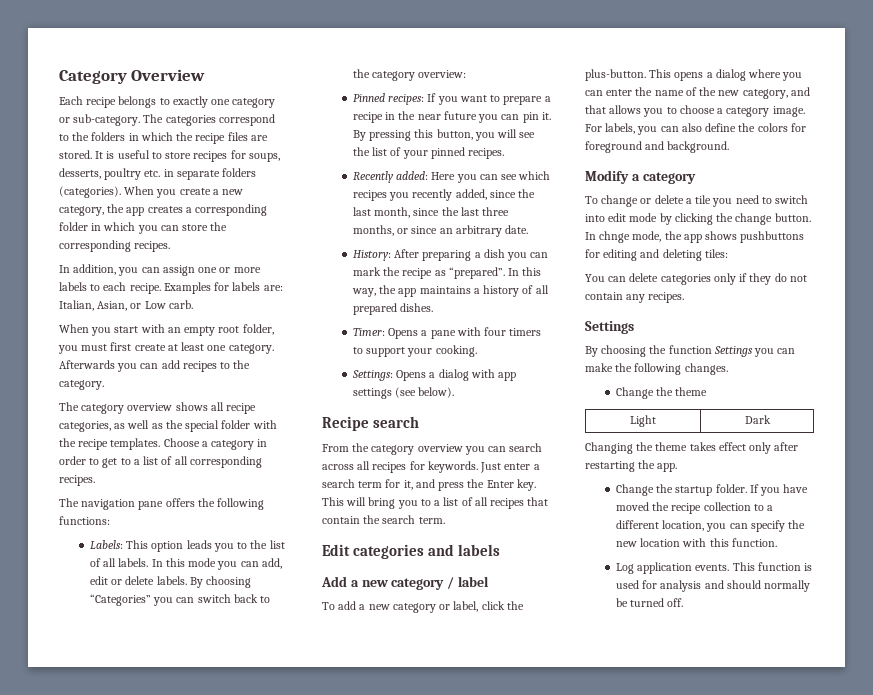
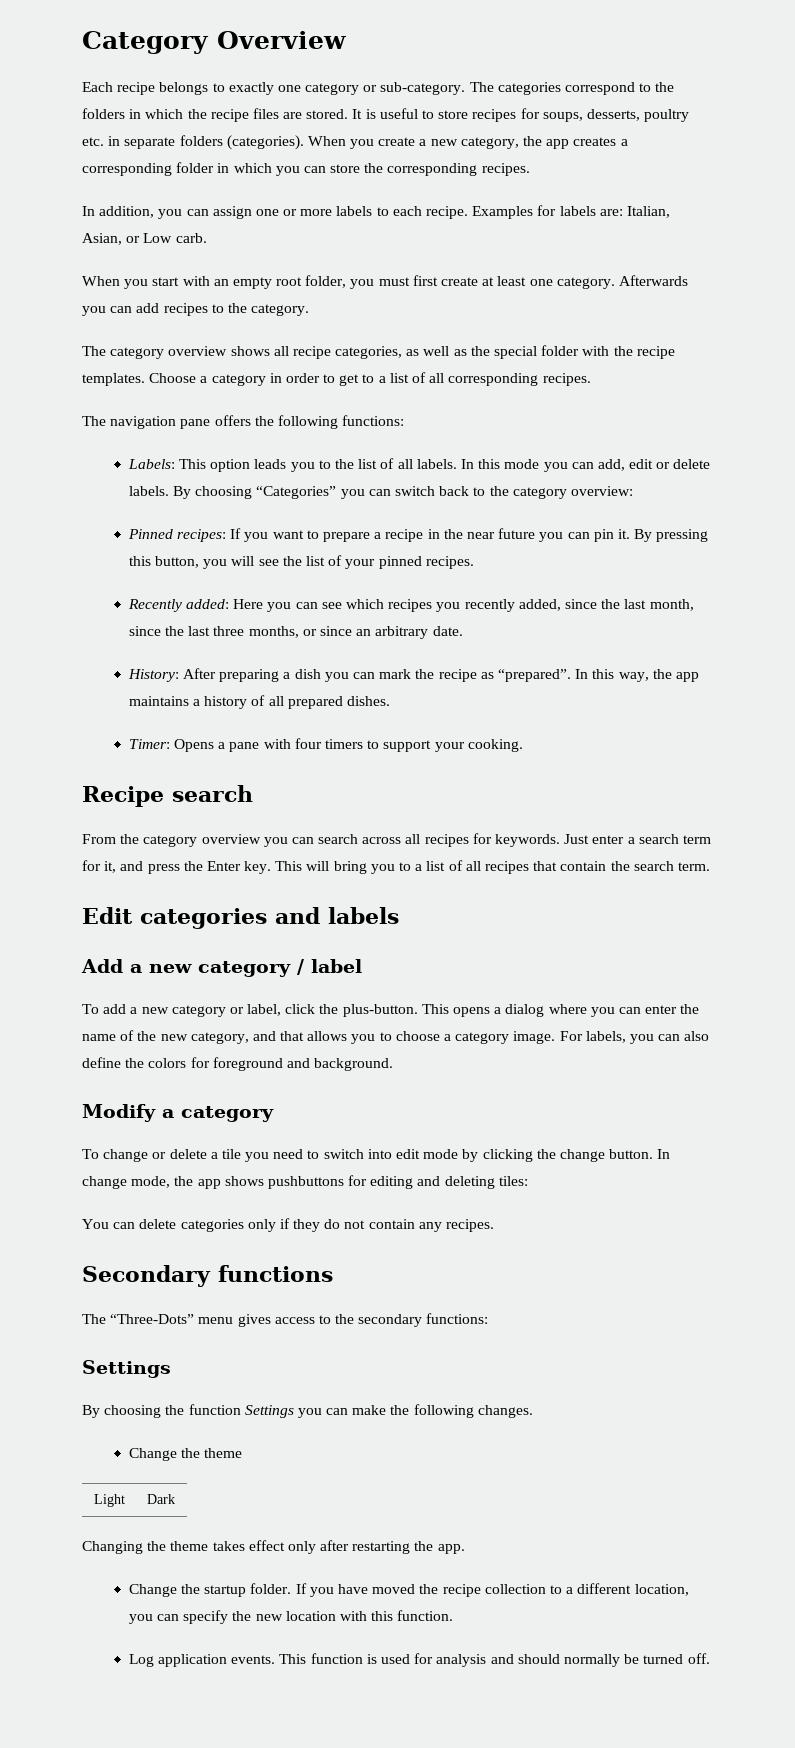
- Settings: Opens a dialog with app settings (see below).
- In chnge mode, the app shows pushbuttons for editing and deleting tiles:
+ In change mode, the app shows pushbuttons for editing and deleting tiles:
+ Secondary functions
+ The “Three-Dots” menu gives access to the secondary functions:

